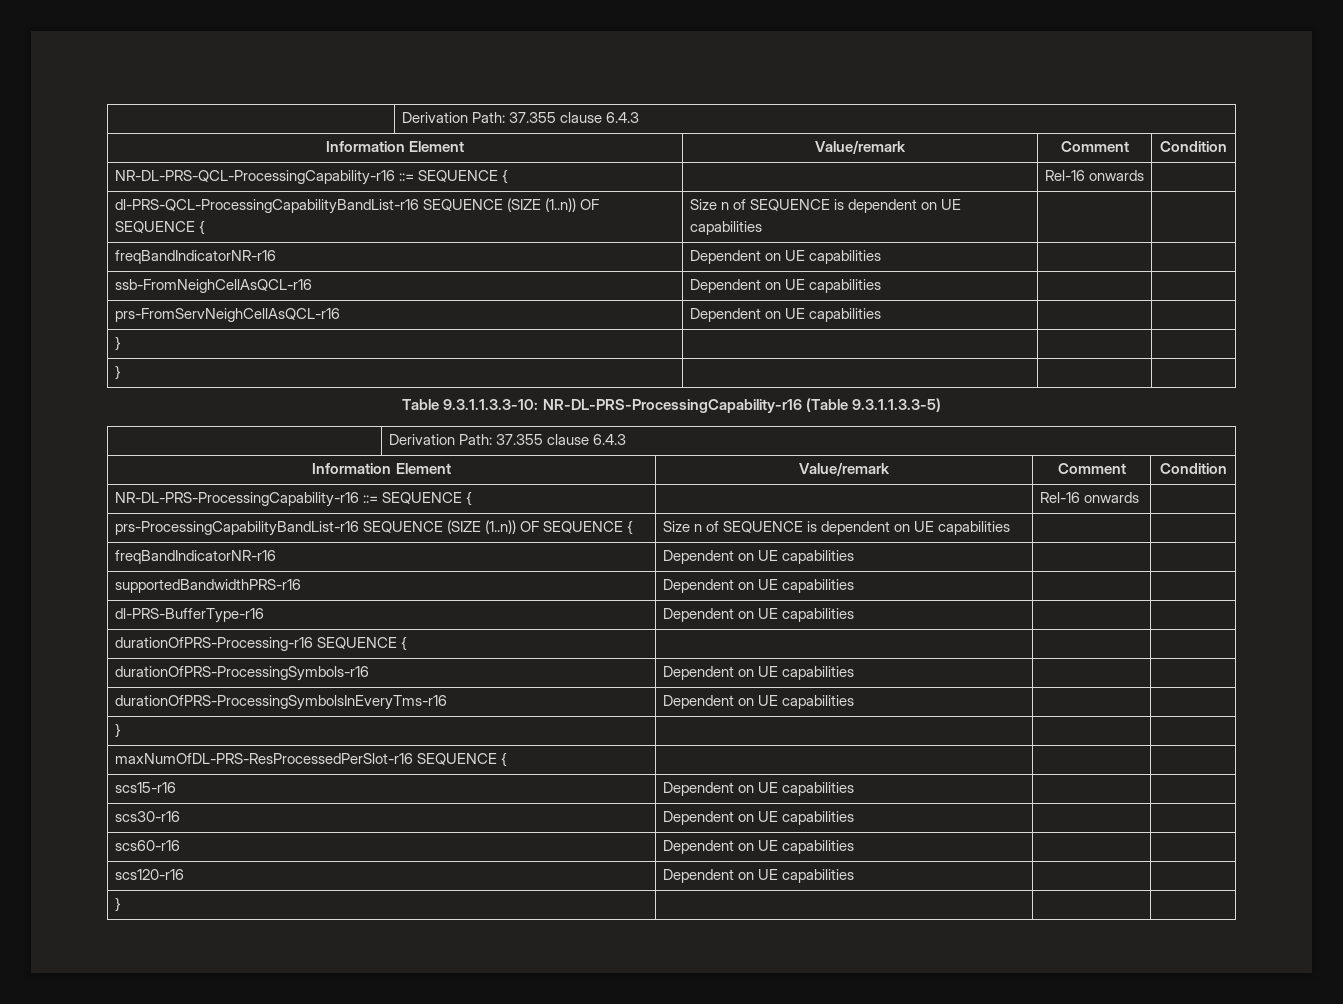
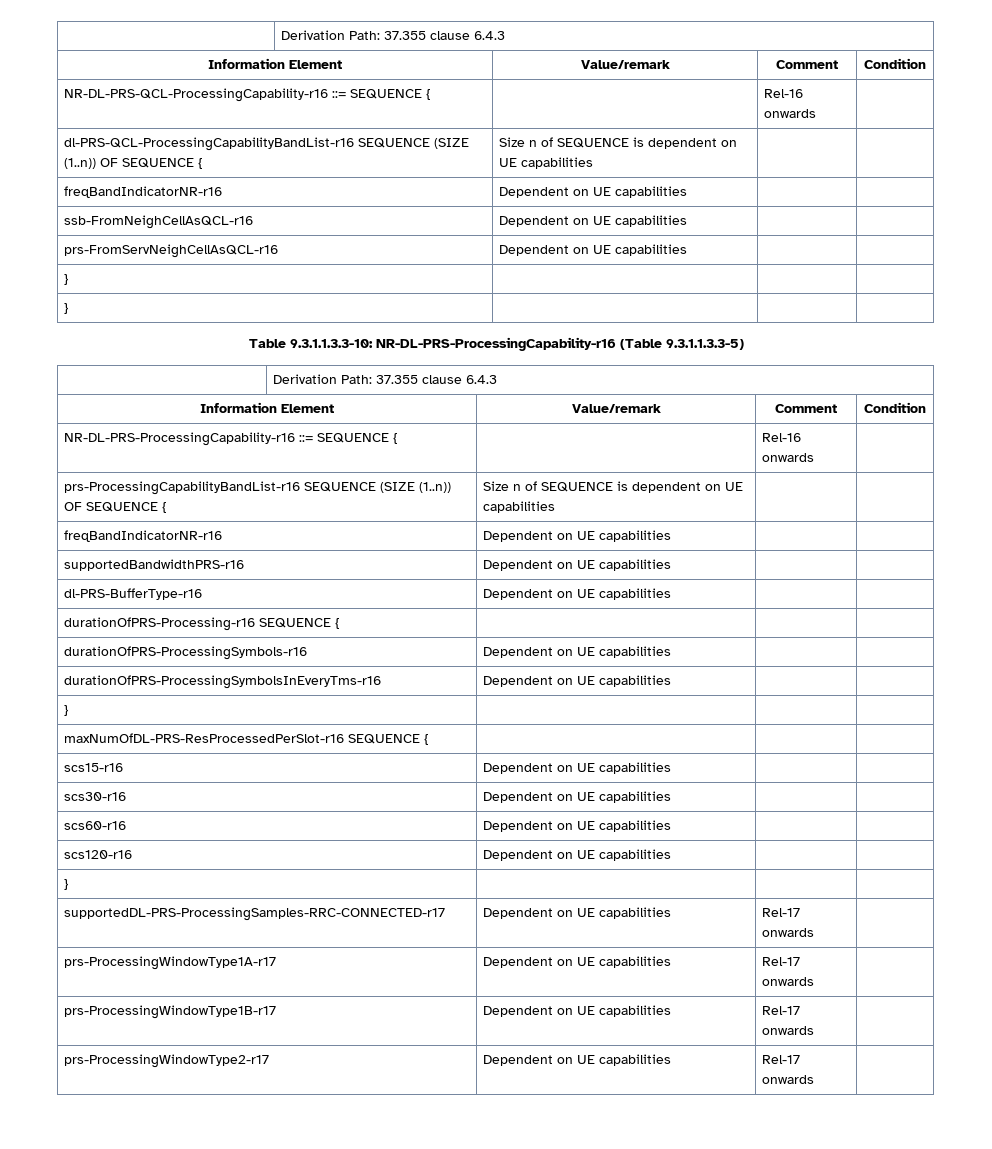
+ supportedDL-PRS-ProcessingSamples-RRC-CONNECTED-r17 | Dependent on UE capabilities | Rel-17 onwards |
+ prs-ProcessingWindowType1A-r17 | Dependent on UE capabilities | Rel-17 onwards |
+ prs-ProcessingWindowType1B-r17 | Dependent on UE capabilities | Rel-17 onwards |
+ prs-ProcessingWindowType2-r17 | Dependent on UE capabilities | Rel-17 onwards |

